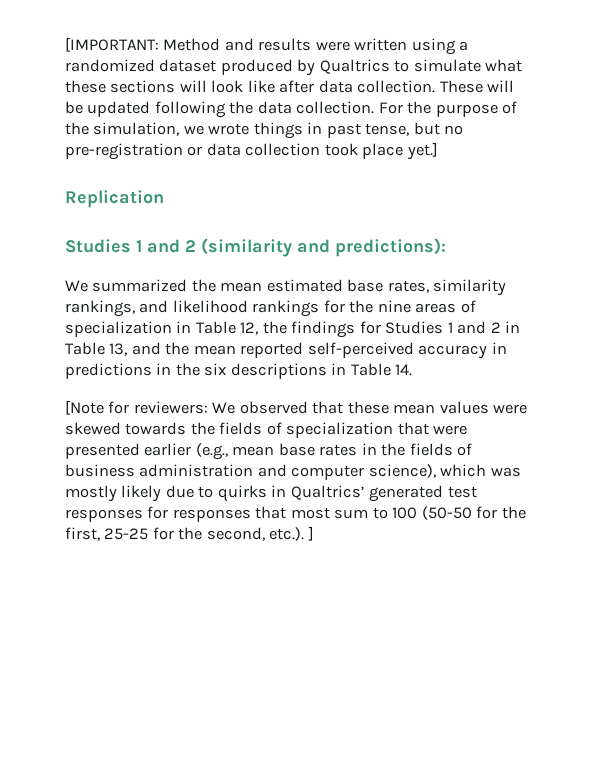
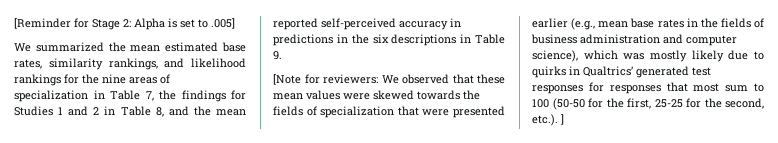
- [IMPORTANT: Method and results were written using a randomized dataset produced by Qualtrics to simulate what these sections will look like after data collection. These will be updated following the data collection. For the purpose of the simulation, we wrote things in past tense, but no pre-registration or data collection took place yet.]
- Replication
- Studies 1 and 2 (similarity and predictions):
+ [Reminder for Stage 2: Alpha is set to .005]
- We summarized the mean estimated base rates, similarity rankings, and likelihood rankings for the nine areas of specialization in Table 12, the findings for Studies 1 and 2 in Table 13, and the mean reported self-perceived accuracy in predictions in the six descriptions in Table 14.
+ We summarized the mean estimated base rates, similarity rankings, and likelihood rankings for the nine areas of specialization in Table 7, the findings for Studies 1 and 2 in Table 8, and the mean reported self-perceived accuracy in predictions in the six descriptions in Table 9.

